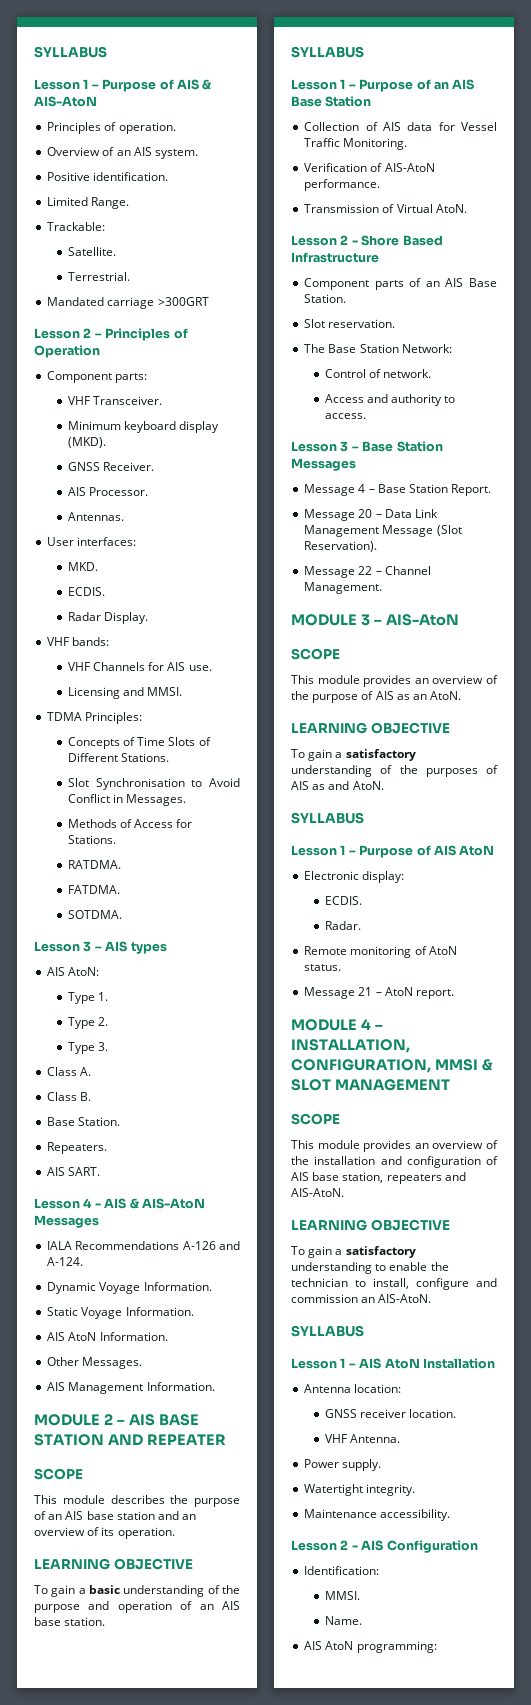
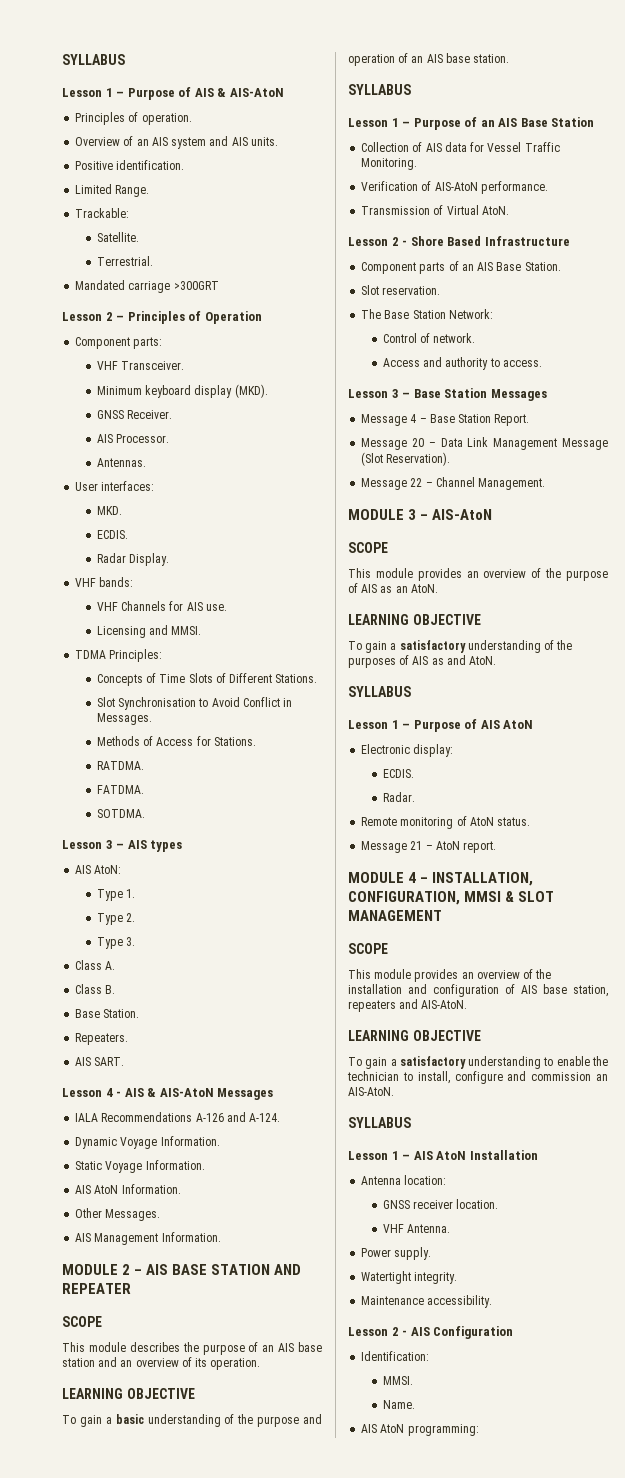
- Overview of an AIS system.
+ Overview of an AIS system and AIS units.

